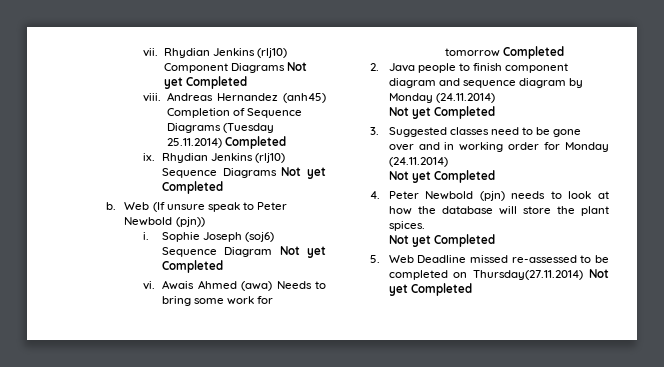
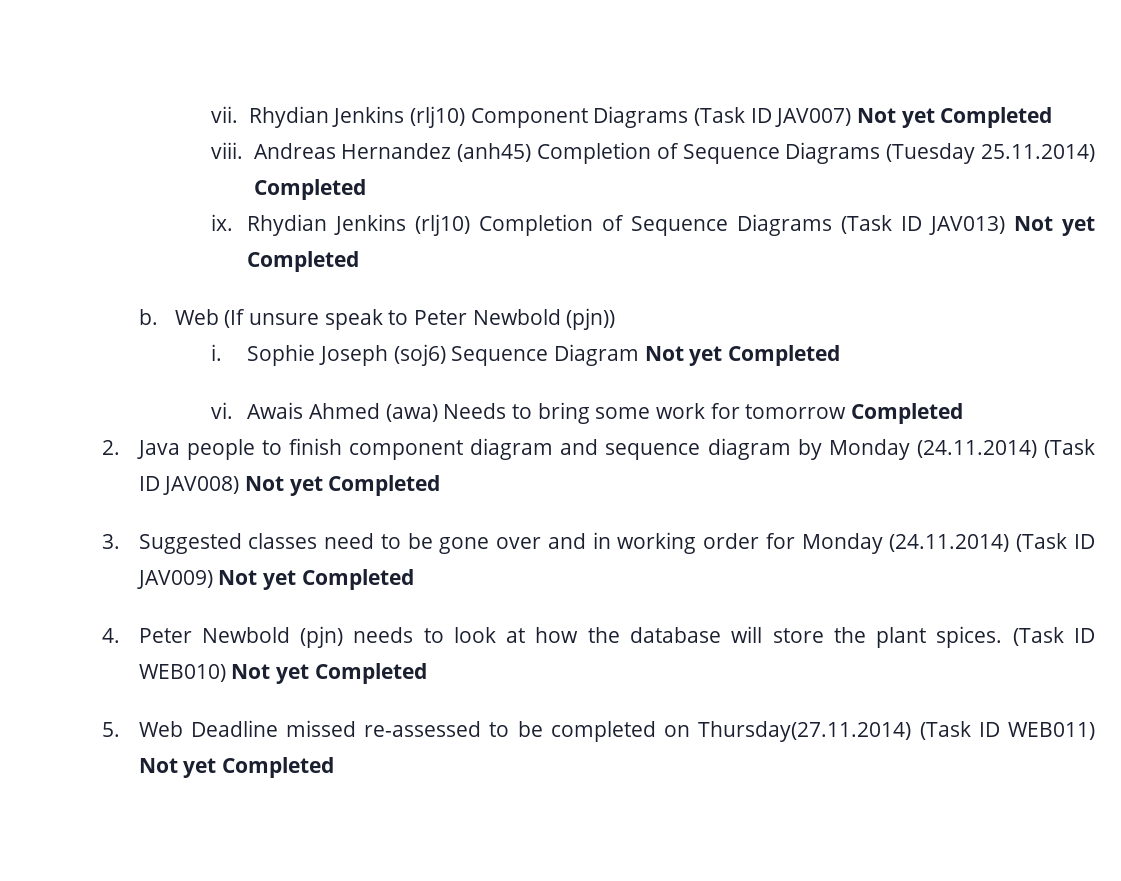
- Rhydian Jenkins (rlj10) Component Diagrams Not yet Completed
+ Rhydian Jenkins (rlj10) Component Diagrams (Task ID JAV007) Not yet Completed
- Rhydian Jenkins (rlj10) Sequence Diagrams Not yet Completed
+ Rhydian Jenkins (rlj10) Completion of Sequence Diagrams (Task ID JAV013) Not yet Completed
- 2. Java people to finish component diagram and sequence diagram by Monday (24.11.2014)
- Not yet Completed
+ 2. Java people to finish component diagram and sequence diagram by Monday (24.11.2014) (Task ID JAV008) Not yet Completed
- 3. Suggested classes need to be gone over and in working order for Monday (24.11.2014)
- Not yet Completed
+ 3. Suggested classes need to be gone over and in working order for Monday (24.11.2014) (Task ID JAV009) Not yet Completed
- 4. Peter Newbold (pjn) needs to look at how the database will store the plant spices.
- Not yet Completed
+ 4. Peter Newbold (pjn) needs to look at how the database will store the plant spices. (Task ID WEB010) Not yet Completed
- 5. Web Deadline missed re-assessed to be completed on Thursday(27.11.2014) Not yet Completed
+ 5. Web Deadline missed re-assessed to be completed on Thursday(27.11.2014) (Task ID WEB011) Not yet Completed

